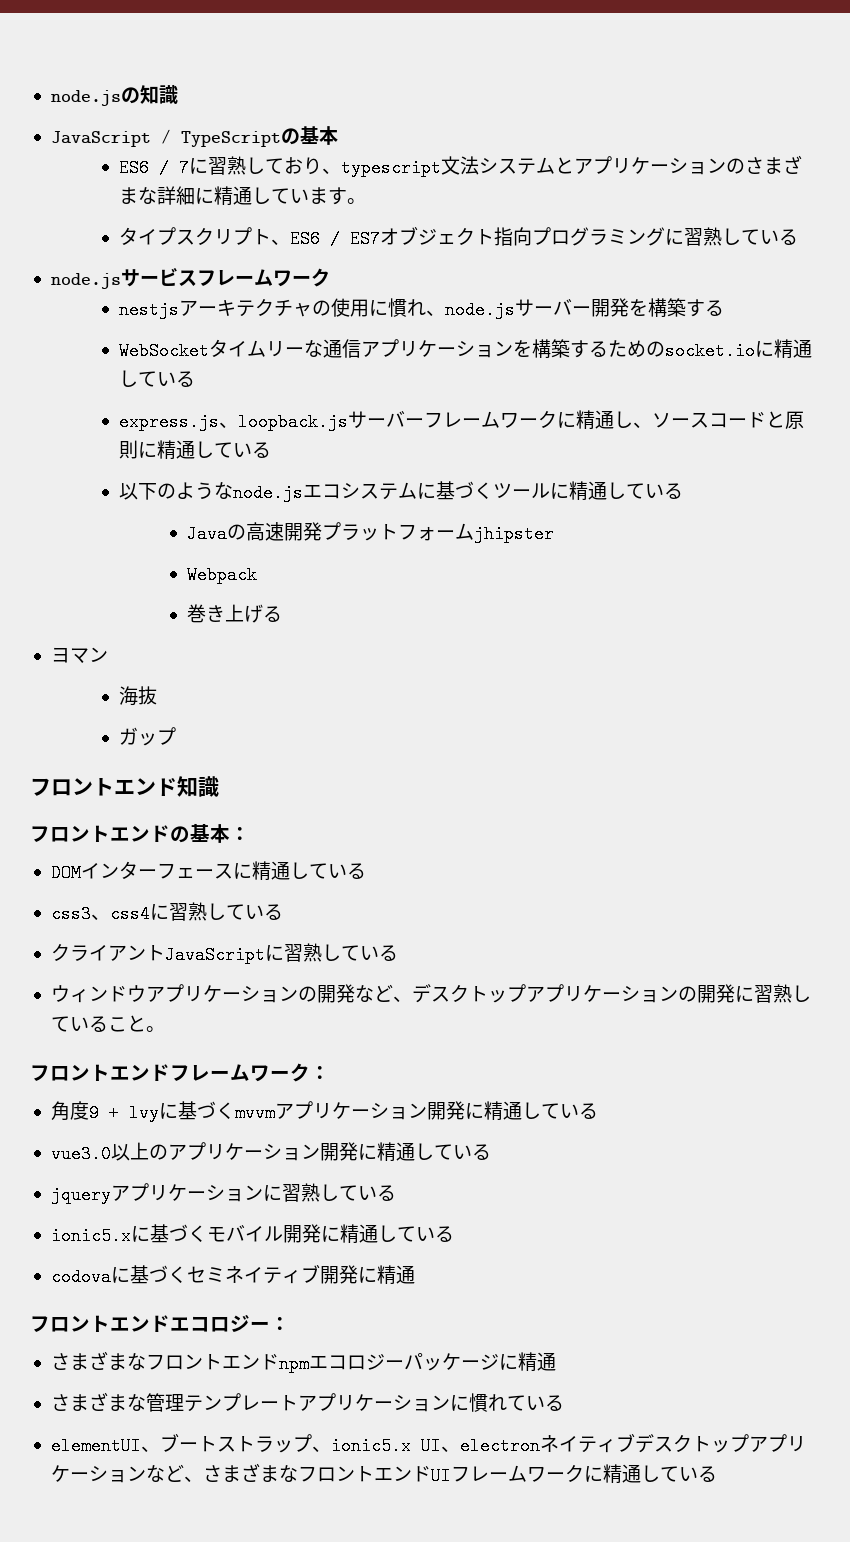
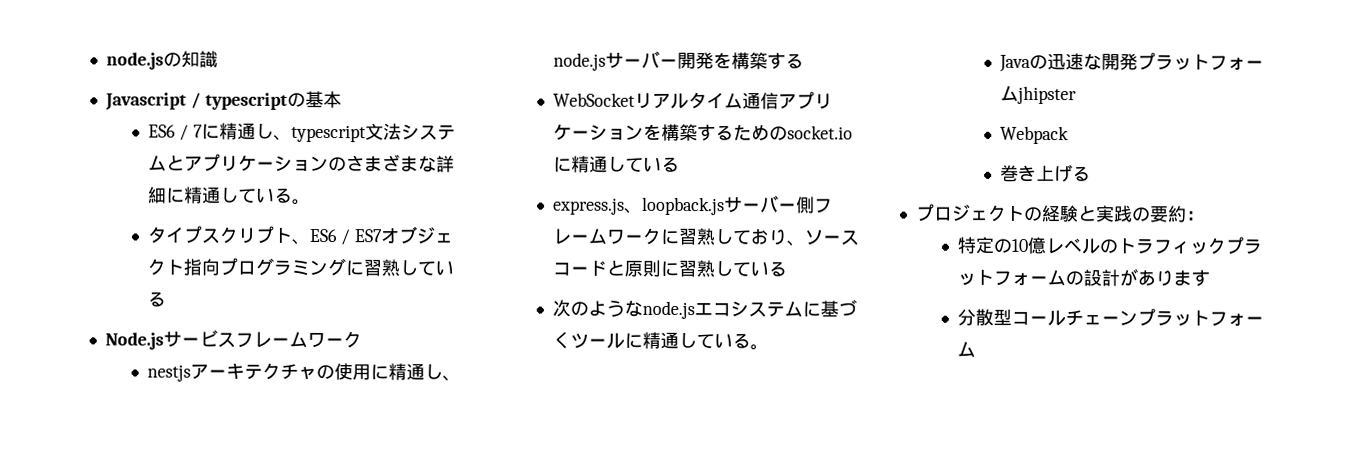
- JavaScript / TypeScriptの基本
+ Javascript / typescriptの基本
- ES6 / 7に習熟しており、typescript文法システムとアプリケーションのさまざまな詳細に精通しています。
+ ES6 / 7に精通し、typescript文法システムとアプリケーションのさまざまな詳細に精通している。
- node.jsサービスフレームワーク
+ Node.jsサービスフレームワーク
- nestjsアーキテクチャの使用に慣れ、node.jsサーバー開発を構築する
+ nestjsアーキテクチャの使用に精通し、node.jsサーバー開発を構築する
- WebSocketタイムリーな通信アプリケーションを構築するためのsocket.ioに精通している
+ WebSocketリアルタイム通信アプリケーションを構築するためのsocket.ioに精通している
- express.js、loopback.jsサーバーフレームワークに精通し、ソースコードと原則に精通している
- 以下のようなnode.jsエコシステムに基づくツールに精通している
+ express.js、loopback.jsサーバー側フレームワークに習熟しており、ソースコードと原則に習熟している
+ 次のようなnode.jsエコシステムに基づくツールに精通している。
- Javaの高速開発プラットフォームjhipster
+ Javaの迅速な開発プラットフォームjhipster
- ヨマン
- 海抜
- ガップ
- フロントエンド知識
- フロントエンドの基本：
- DOMインターフェースに精通している
- css3、css4に習熟している
- クライアントJavaScriptに習熟している
- ウィンドウアプリケーションの開発など、デスクトップアプリケーションの開発に習熟していること。
- フロントエンドフレームワーク：
- 角度9 + lvyに基づくmvvmアプリケーション開発に精通している
- vue3.0以上のアプリケーション開発に精通している
- jqueryアプリケーションに習熟している
- ionic5.xに基づくモバイル開発に精通している
- codovaに基づくセミネイティブ開発に精通
- フロントエンドエコロジー：
- さまざまなフロントエンドnpmエコロジーパッケージに精通
- さまざまな管理テンプレートアプリケーションに慣れている
- elementUI、ブートストラップ、ionic5.x UI、electronネイティブデスクトップアプリケーションなど、さまざまなフロントエンドUIフレームワークに精通している
+ プロジェクトの経験と実践の要約：
+ 特定の10億レベルのトラフィックプラットフォームの設計があります
+ 分散型コールチェーンプラットフォーム

